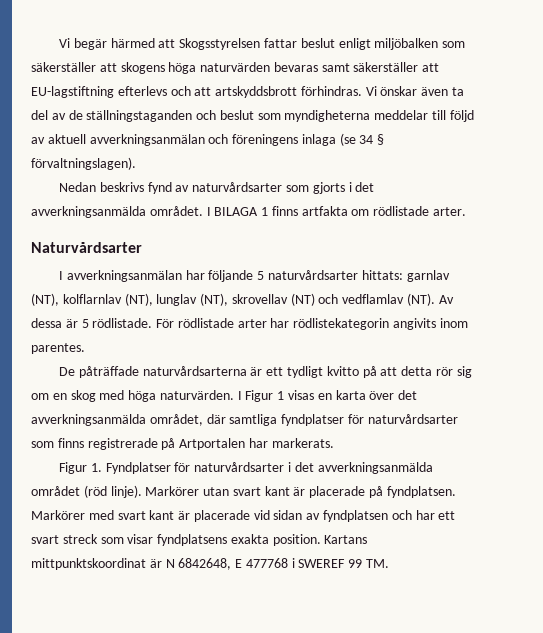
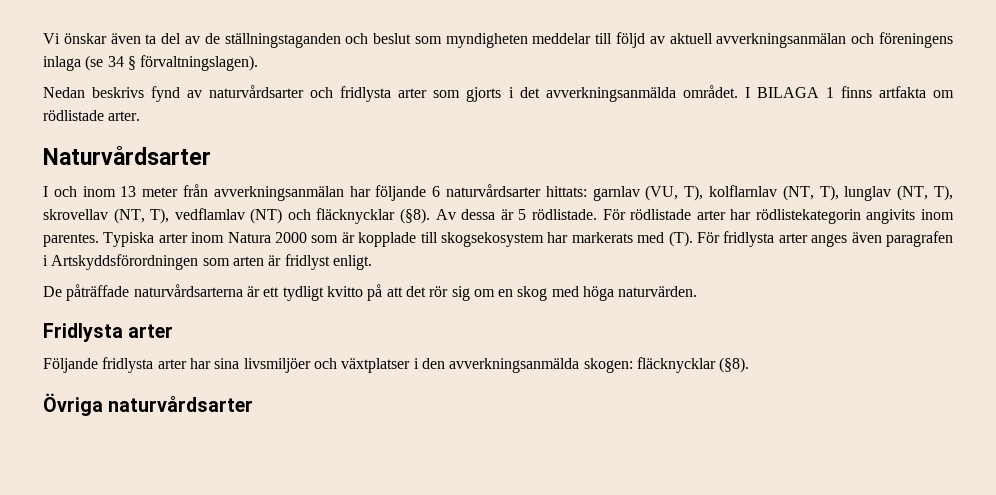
- Vi begär härmed att Skogsstyrelsen fattar beslut enligt miljöbalken som säkerställer att skogens höga naturvärden bevaras samt säkerställer att EU-lagstiftning efterlevs och att artskyddsbrott förhindras. Vi önskar även ta del av de ställningstaganden och beslut som myndigheterna meddelar till följd av aktuell avverkningsanmälan och föreningens inlaga (se 34 § förvaltningslagen).
+ Vi önskar även ta del av de ställningstaganden och beslut som myndigheten meddelar till följd av aktuell avverkningsanmälan och föreningens inlaga (se 34 § förvaltningslagen).
- Nedan beskrivs fynd av naturvårdsarter som gjorts i det avverkningsanmälda området.
+ Nedan beskrivs fynd av naturvårdsarter och fridlysta arter som gjorts i det avverkningsanmälda området.
- I avverkningsanmälan har följande 5 naturvårdsarter hittats: garnlav (NT), kolflarnlav (NT), lunglav (NT), skrovellav (NT) och vedflamlav (NT). Av dessa är 5 rödlistade.
+ I och inom 13 meter från avverkningsanmälan har följande 6 naturvårdsarter hittats: garnlav (VU, T), kolflarnlav (NT, T), lunglav (NT, T), skrovellav (NT, T), vedflamlav (NT) och fläcknycklar (§8). Av dessa är 5 rödlistade.
+ Typiska arter inom Natura 2000 som är kopplade till skogsekosystem har markerats med (T). För fridlysta arter anges även paragrafen i Artskyddsförordningen som arten är fridlyst enligt.
- De påträffade naturvårdsarterna är ett tydligt kvitto på att detta rör sig om en skog med höga naturvärden. I Figur 1 visas en karta över det avverkningsanmälda området, där samtliga fyndplatser för naturvårdsarter som finns registrerade på Artportalen har markerats.
- Figur 1. Fyndplatser för naturvårdsarter i det avverkningsanmälda området (röd linje). Markörer utan svart kant är placerade på fyndplatsen. Markörer med svart kant är placerade vid sidan av fyndplatsen och har ett svart streck som visar fyndplatsens exakta position. Kartans mittpunktskoordinat är N 6842648, E 477768 i SWEREF 99 TM.
+ De påträffade naturvårdsarterna är ett tydligt kvitto på att det rör sig om en skog med höga naturvärden.
+ Fridlysta arter
+ Följande fridlysta arter har sina livsmiljöer och växtplatser i den avverkningsanmälda skogen: fläcknycklar (§8).
+ Övriga naturvårdsarter

